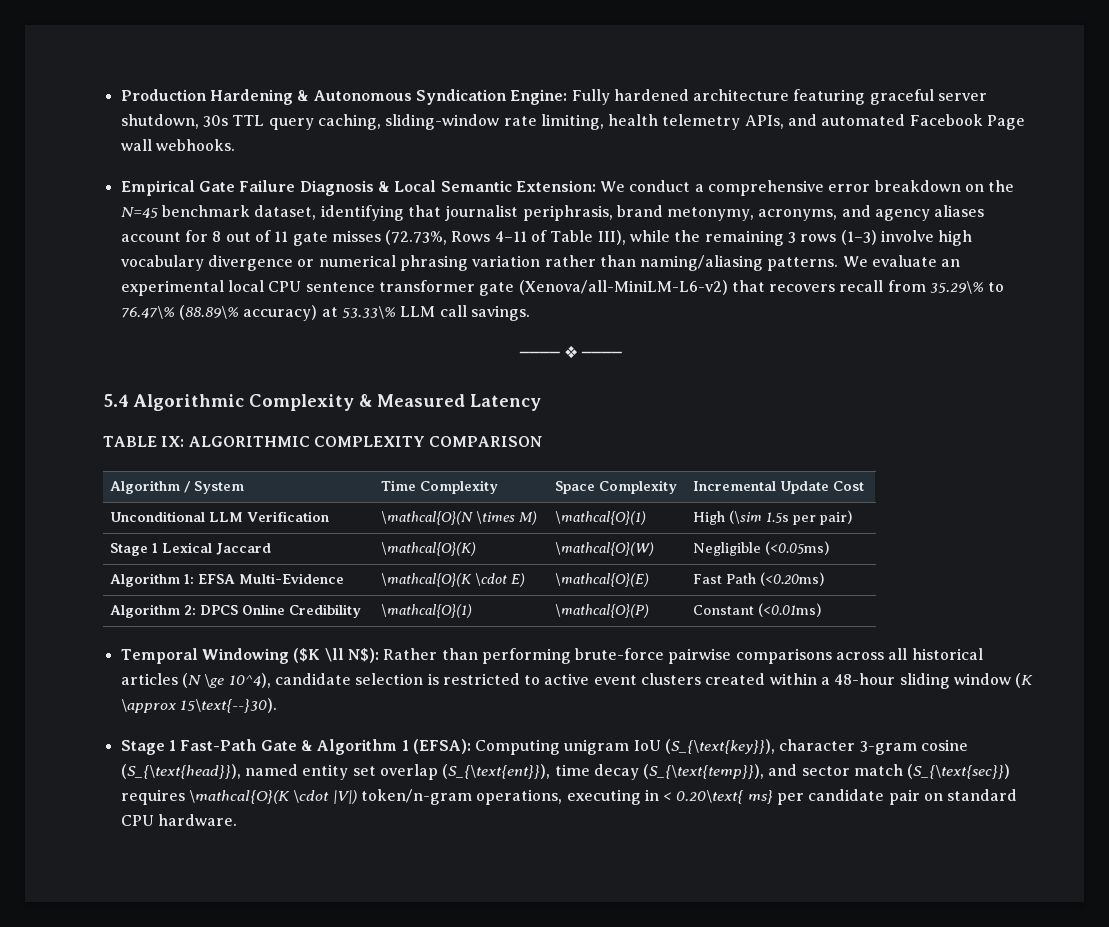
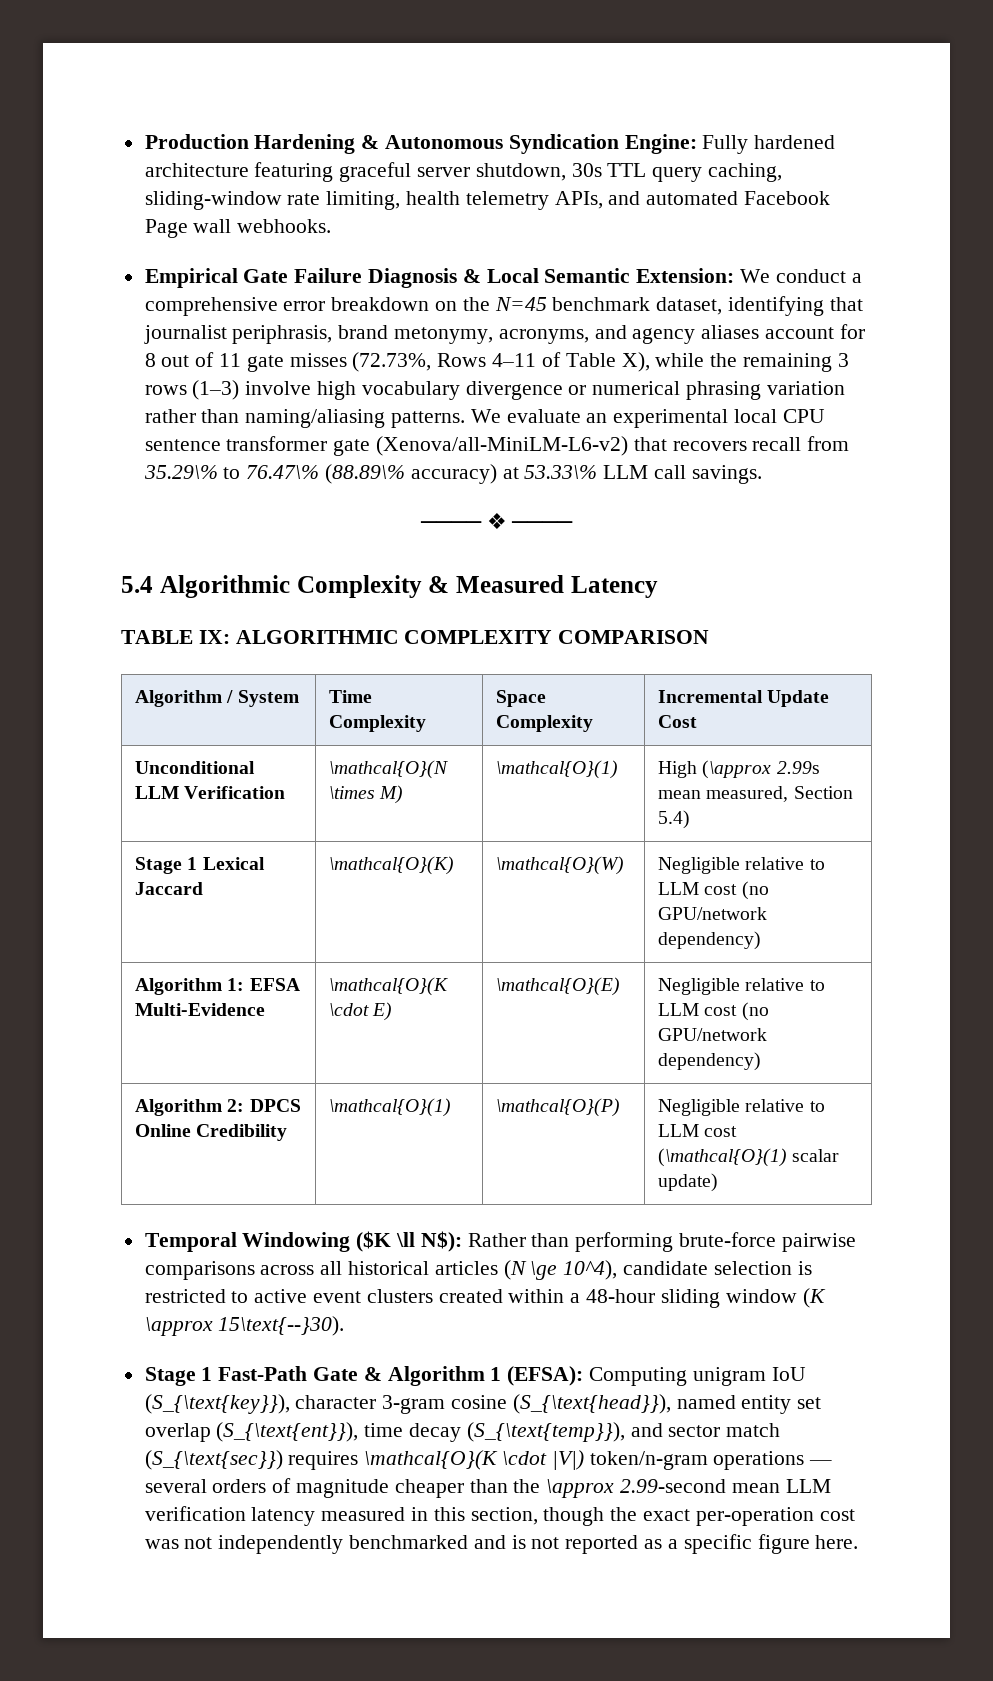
- Empirical Gate Failure Diagnosis & Local Semantic Extension: We conduct a comprehensive error breakdown on the N=45 benchmark dataset, identifying that journalist periphrasis, brand metonymy, acronyms, and agency aliases account for 8 out of 11 gate misses (72.73%, Rows 4–11 of Table III), while the remaining 3 rows (1–3) involve high vocabulary divergence or numerical phrasing variation rather than naming/aliasing patterns.
+ Empirical Gate Failure Diagnosis & Local Semantic Extension: We conduct a comprehensive error breakdown on the N=45 benchmark dataset, identifying that journalist periphrasis, brand metonymy, acronyms, and agency aliases account for 8 out of 11 gate misses (72.73%, Rows 4–11 of Table X), while the remaining 3 rows (1–3) involve high vocabulary divergence or numerical phrasing variation rather than naming/aliasing patterns.
- Unconditional LLM Verification | \mathcal{O}(N \times M) | \mathcal{O}(1) | High (\sim 1.5s per pair)
+ Unconditional LLM Verification | \mathcal{O}(N \times M) | \mathcal{O}(1) | High (\approx 2.99s mean measured, Section 5.4)
- Stage 1 Lexical Jaccard | \mathcal{O}(K) | \mathcal{O}(W) | Negligible (<0.05ms)
+ Stage 1 Lexical Jaccard | \mathcal{O}(K) | \mathcal{O}(W) | Negligible relative to LLM cost (no GPU/network dependency)
- Algorithm 1: EFSA Multi-Evidence | \mathcal{O}(K \cdot E) | \mathcal{O}(E) | Fast Path (<0.20ms)
+ Algorithm 1: EFSA Multi-Evidence | \mathcal{O}(K \cdot E) | \mathcal{O}(E) | Negligible relative to LLM cost (no GPU/network dependency)
- Algorithm 2: DPCS Online Credibility | \mathcal{O}(1) | \mathcal{O}(P) | Constant (<0.01ms)
+ Algorithm 2: DPCS Online Credibility | \mathcal{O}(1) | \mathcal{O}(P) | Negligible relative to LLM cost (\mathcal{O}(1) scalar update)
- Stage 1 Fast-Path Gate & Algorithm 1 (EFSA): Computing unigram IoU (S_{\text{key}}), character 3-gram cosine (S_{\text{head}}), named entity set overlap (S_{\text{ent}}), time decay (S_{\text{temp}}), and sector match (S_{\text{sec}}) requires \mathcal{O}(K \cdot |V|) token/n-gram operations, executing in < 0.20\text{ ms} per candidate pair on standard CPU hardware.
+ Stage 1 Fast-Path Gate & Algorithm 1 (EFSA): Computing unigram IoU (S_{\text{key}}), character 3-gram cosine (S_{\text{head}}), named entity set overlap (S_{\text{ent}}), time decay (S_{\text{temp}}), and sector match (S_{\text{sec}}) requires \mathcal{O}(K \cdot |V|) token/n-gram operations — several orders of magnitude cheaper than the \approx 2.99-second mean LLM verification latency measured in this section, though the exact per-operation cost was not independently benchmarked and is not reported as a specific figure here.

